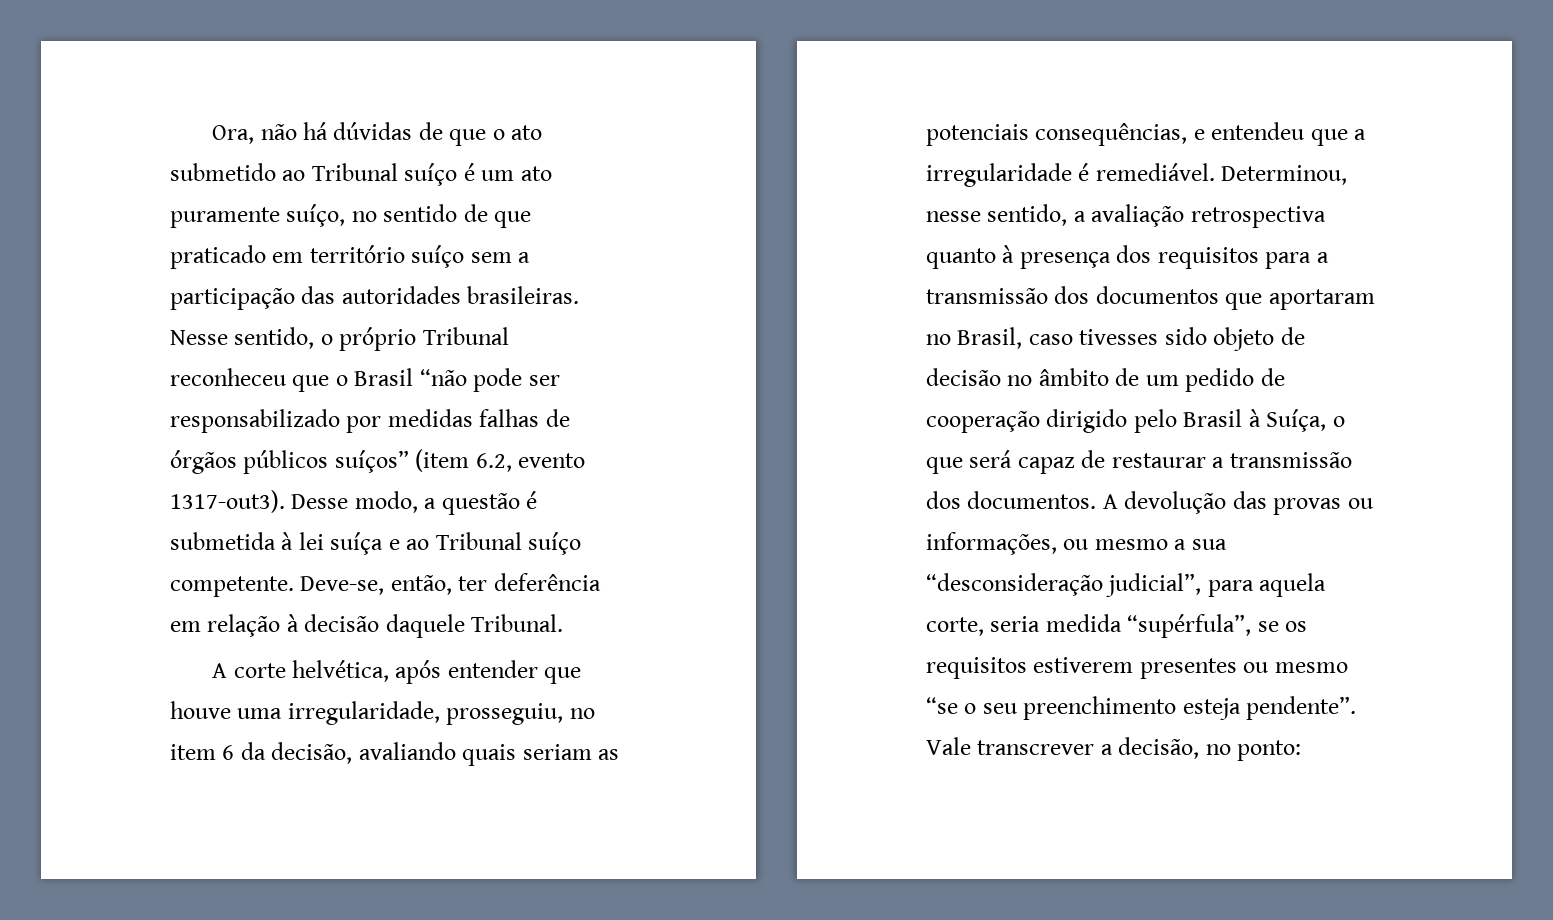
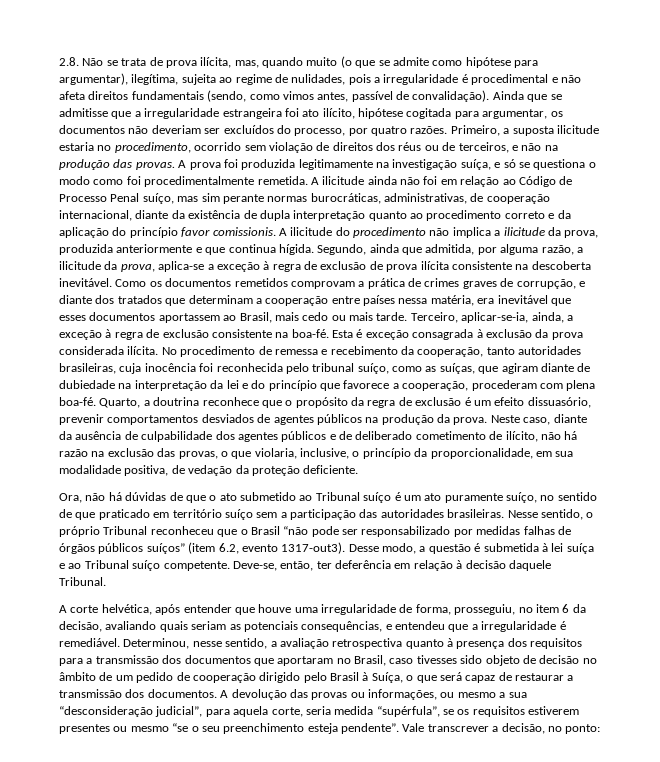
+ 2.8. Não se trata de prova ilícita, mas, quando muito (o que se admite como hipótese para argumentar), ilegítima, sujeita ao regime de nulidades, pois a irregularidade é procedimental e não afeta direitos fundamentais (sendo, como vimos antes, passível de convalidação). Ainda que se admitisse que a irregularidade estrangeira foi ato ilícito, hipótese cogitada para argumentar, os documentos não deveriam ser excluídos do processo, por quatro razões. Primeiro, a suposta ilicitude estaria no procedimento, ocorrido sem violação de direitos dos réus ou de terceiros, e não na produção das provas. A prova foi produzida legitimamente na investigação suíça, e só se questiona o modo como foi procedimentalmente remetida. A ilicitude ainda não foi em relação ao Código de Processo Penal suíço, mas sim perante normas burocráticas, administrativas, de cooperação internacional, diante da existência de dupla interpretação quanto ao procedimento correto e da aplicação do princípio favor comissionis. A ilicitude do procedimento não implica a ilicitude da prova, produzida anteriormente e que continua hígida. Segundo, ainda que admitida, por alguma razão, a ilicitude da prova, aplica-se a exceção à regra de exclusão de prova ilícita consistente na descoberta inevitável. Como os documentos remetidos comprovam a prática de crimes graves de corrupção, e diante dos tratados que determinam a cooperação entre países nessa matéria, era inevitável que esses documentos aportassem ao Brasil, mais cedo ou mais tarde. Terceiro, aplicar-se-ia, ainda, a exceção à regra de exclusão consistente na boa-fé. Esta é exceção consagrada à exclusão da prova considerada ilícita. No procedimento de remessa e recebimento da cooperação, tanto autoridades brasileiras, cuja inocência foi reconhecida pelo tribunal suíço, como as suíças, que agiram diante de dubiedade na interpretação da lei e do princípio que favorece a cooperação, procederam com plena boa-fé. Quarto, a doutrina reconhece que o propósito da regra de exclusão é um efeito dissuasório, prevenir comportamentos desviados de agentes públicos na produção da prova. Neste caso, diante da ausência de culpabilidade dos agentes públicos e de deliberado cometimento de ilícito, não há razão na exclusão das provas, o que violaria, inclusive, o princípio da proporcionalidade, em sua modalidade positiva, de vedação da proteção deficiente.
- A corte helvética, após entender que houve uma irregularidade, prosseguiu, no item 6 da decisão, avaliando quais seriam as potenciais consequências, e entendeu que a irregularidade é remediável.
+ A corte helvética, após entender que houve uma irregularidade de forma, prosseguiu, no item 6 da decisão, avaliando quais seriam as potenciais consequências, e entendeu que a irregularidade é remediável.

